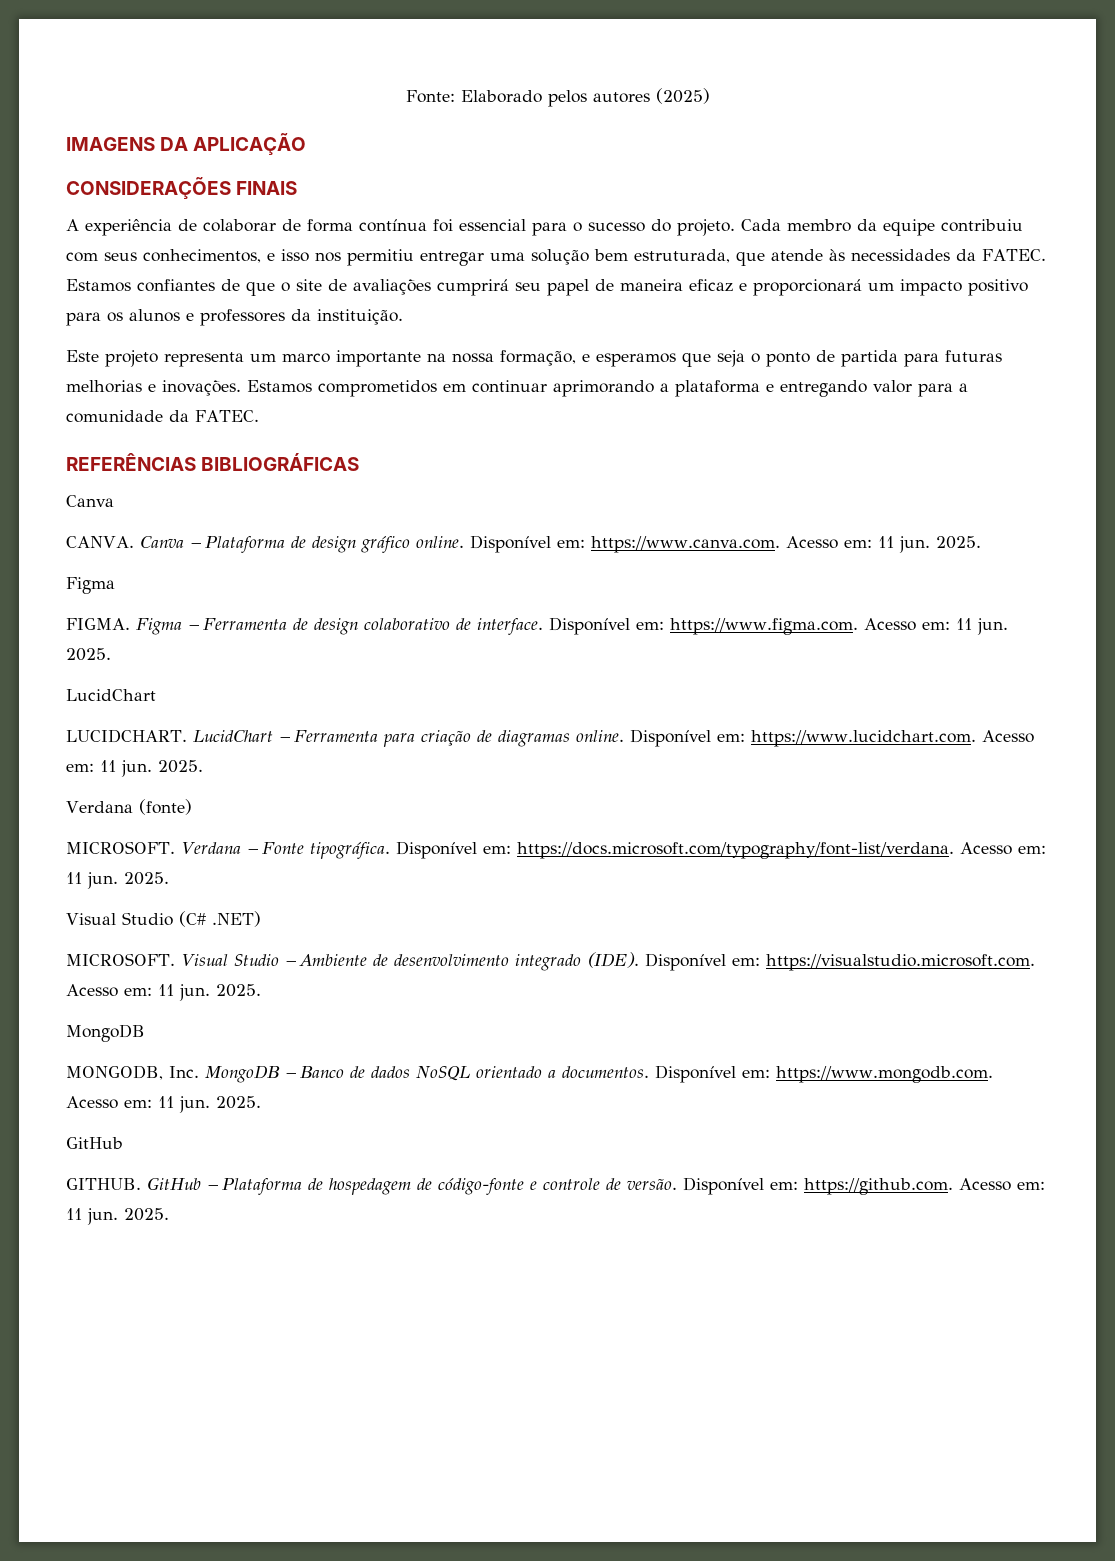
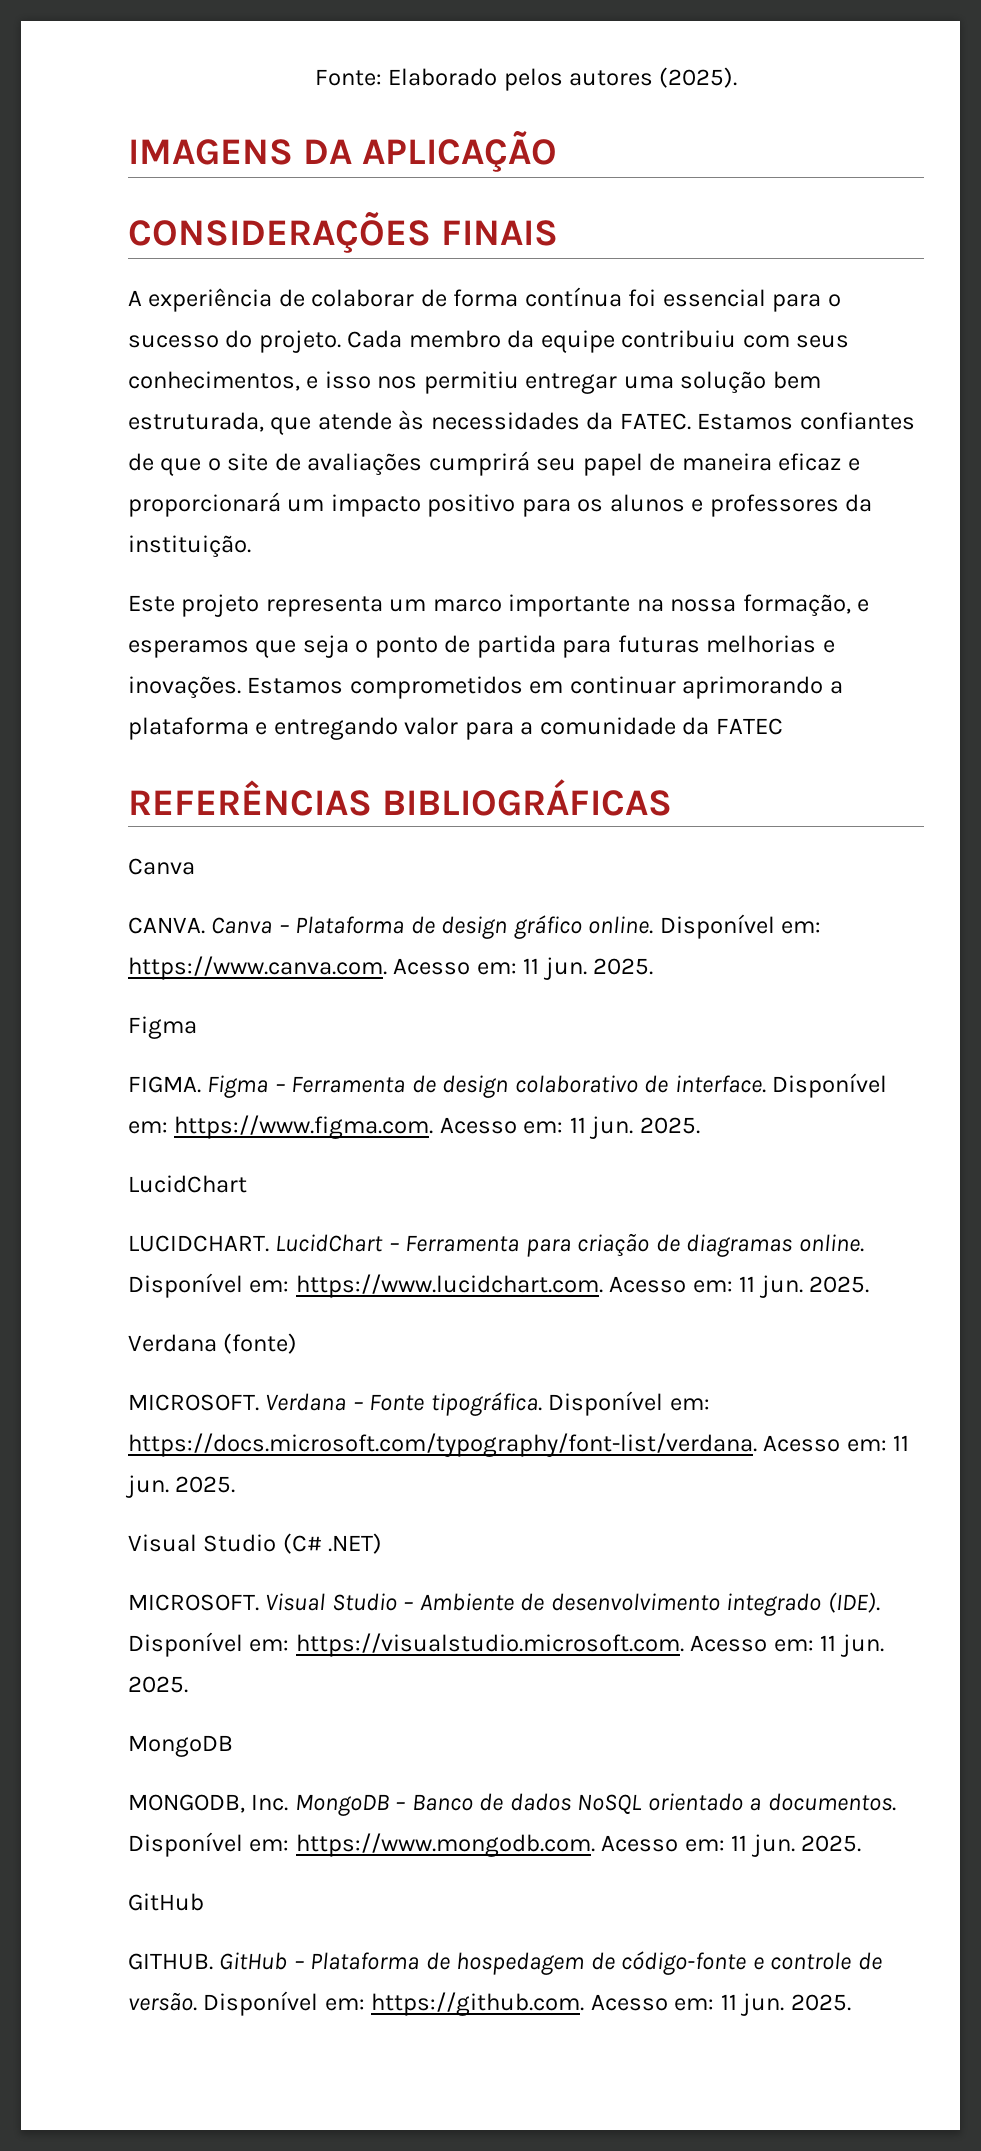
- Fonte: Elaborado pelos autores (2025)
+ Fonte: Elaborado pelos autores (2025).
- Estamos comprometidos em continuar aprimorando a plataforma e entregando valor para a comunidade da FATEC.
+ Estamos comprometidos em continuar aprimorando a plataforma e entregando valor para a comunidade da FATEC

